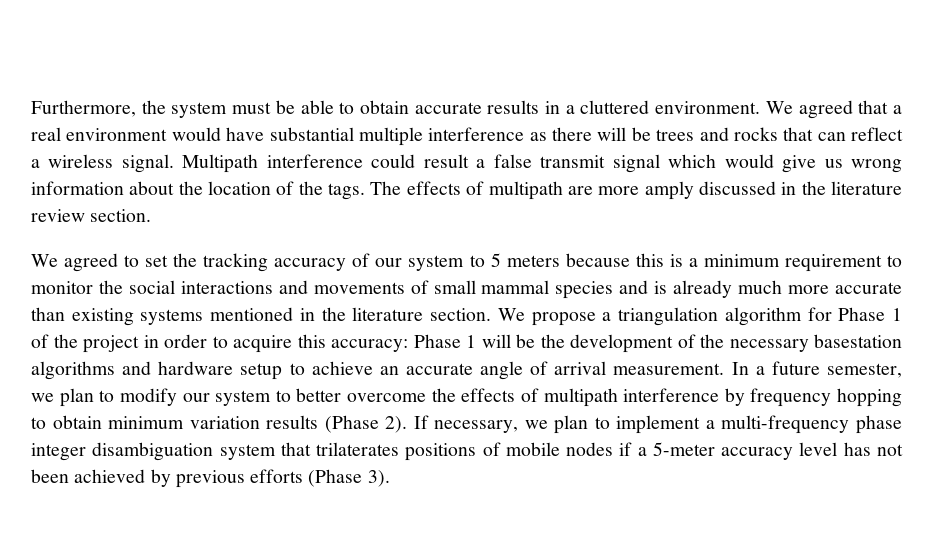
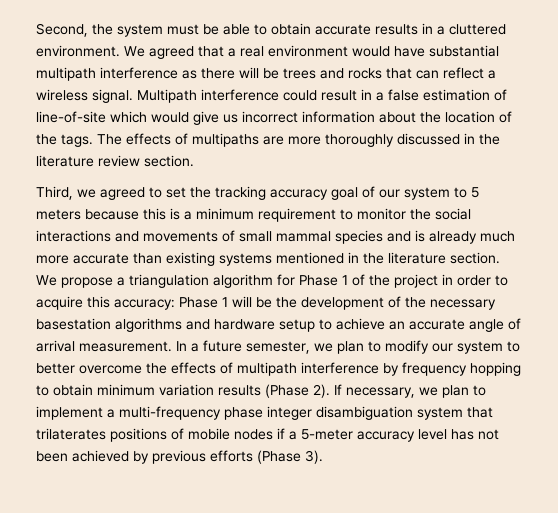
- Furthermore, the system must be able to obtain accurate results in a cluttered environment.
+ Second, the system must be able to obtain accurate results in a cluttered environment.
- We agreed that a real environment would have substantial multiple interference as there will be trees and rocks that can reflect a wireless signal.
+ We agreed that a real environment would have substantial multipath interference as there will be trees and rocks that can reflect a wireless signal.
- Multipath interference could result a false transmit signal which would give us wrong information about the location of the tags.
+ Multipath interference could result in a false estimation of line-of-site which would give us incorrect information about the location of the tags.
- The effects of multipath are more amply discussed in the literature review section.
+ The effects of multipaths are more thoroughly discussed in the literature review section.
- We agreed to set the tracking accuracy of our system to 5 meters because this is a minimum requirement to monitor the social interactions and movements of small mammal species and is already much more accurate than existing systems mentioned in the literature section.
+ Third, we agreed to set the tracking accuracy goal of our system to 5 meters because this is a minimum requirement to monitor the social interactions and movements of small mammal species and is already much more accurate than existing systems mentioned in the literature section.

